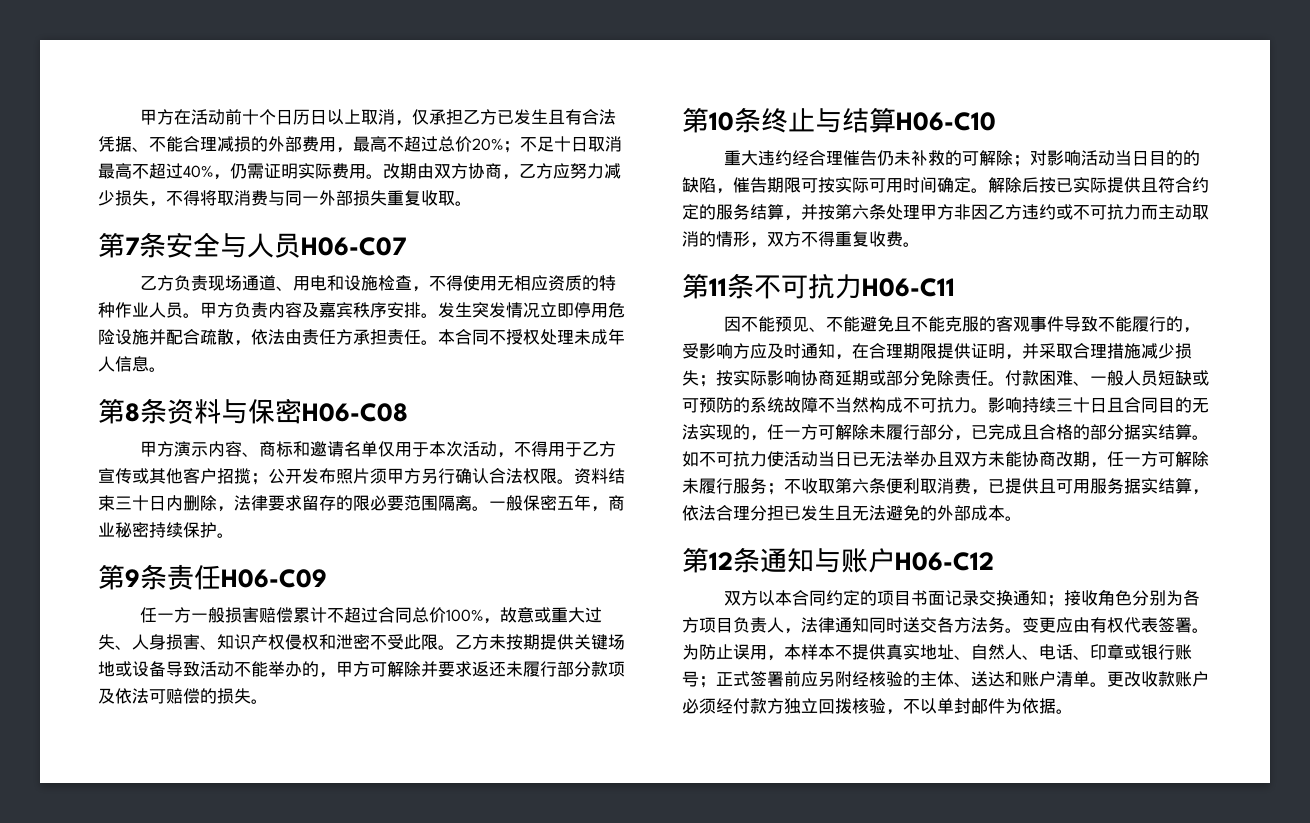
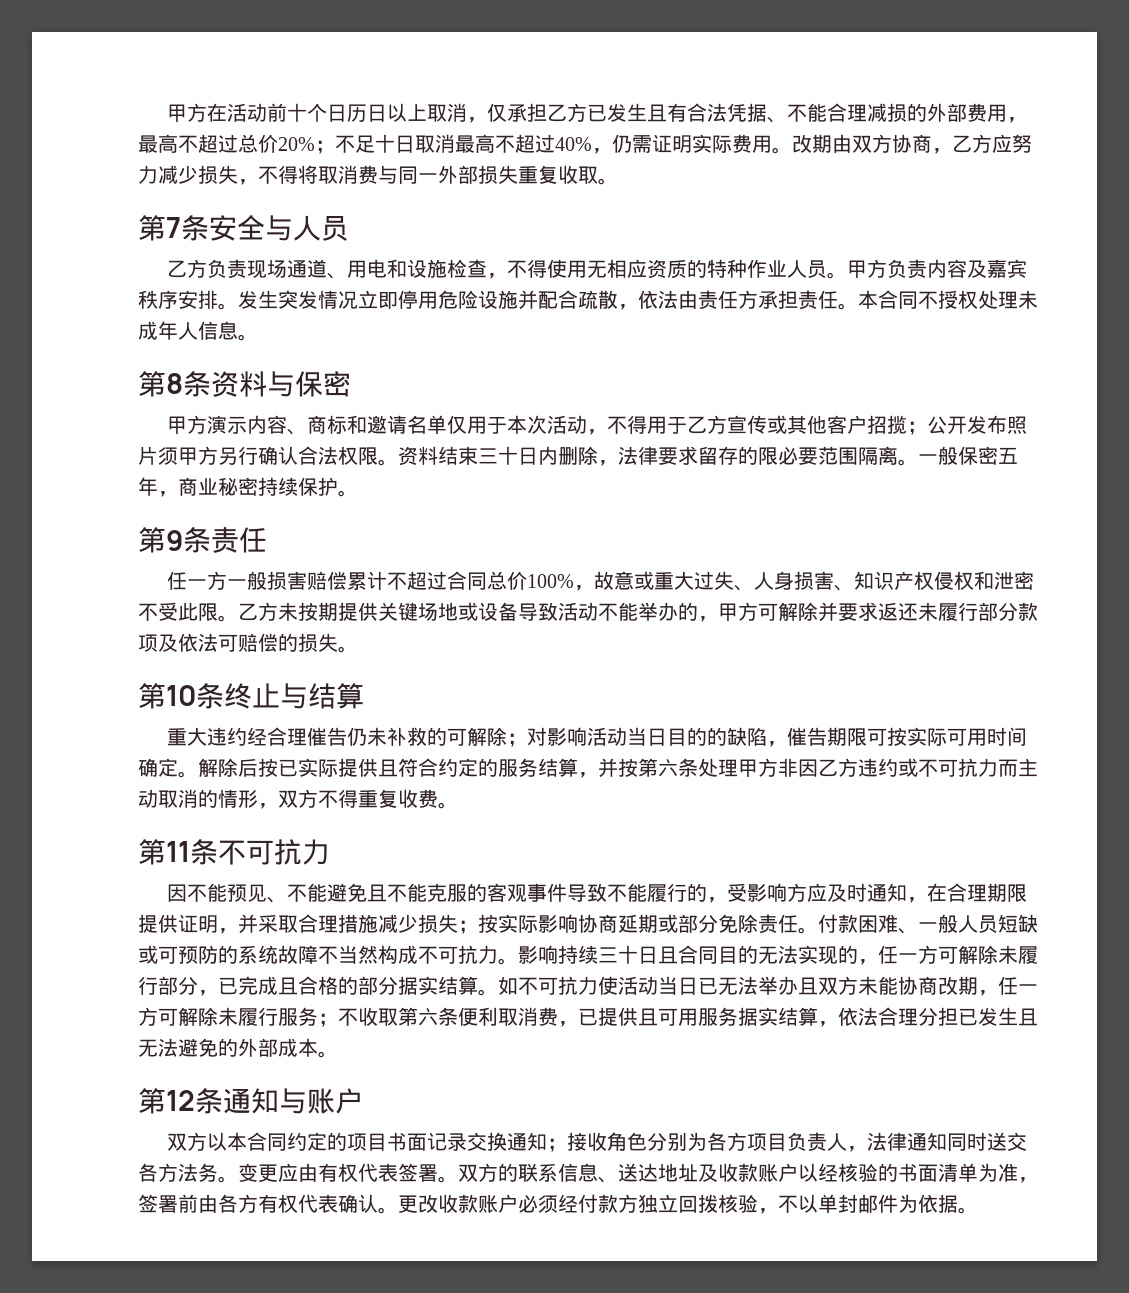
- 第7条安全与人员H06-C07
+ 第7条安全与人员
- 第8条资料与保密H06-C08
+ 第8条资料与保密
- 第9条责任H06-C09
+ 第9条责任
- 第10条终止与结算H06-C10
+ 第10条终止与结算
- 第11条不可抗力H06-C11
+ 第11条不可抗力
- 第12条通知与账户H06-C12
+ 第12条通知与账户
- 为防止误用，本样本不提供真实地址、自然人、电话、印章或银行账号；正式签署前应另附经核验的主体、送达和账户清单。
+ 双方的联系信息、送达地址及收款账户以经核验的书面清单为准，签署前由各方有权代表确认。

